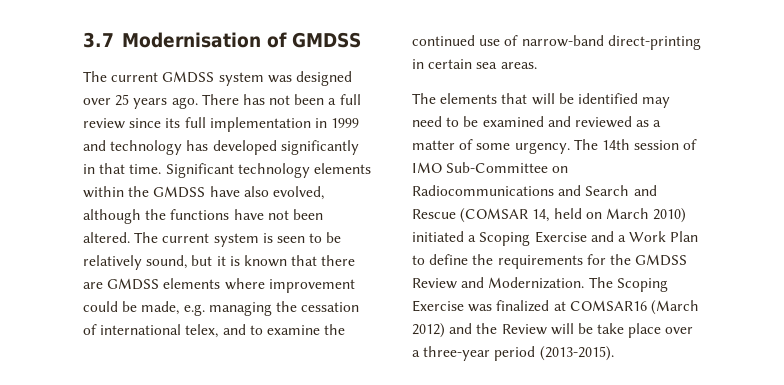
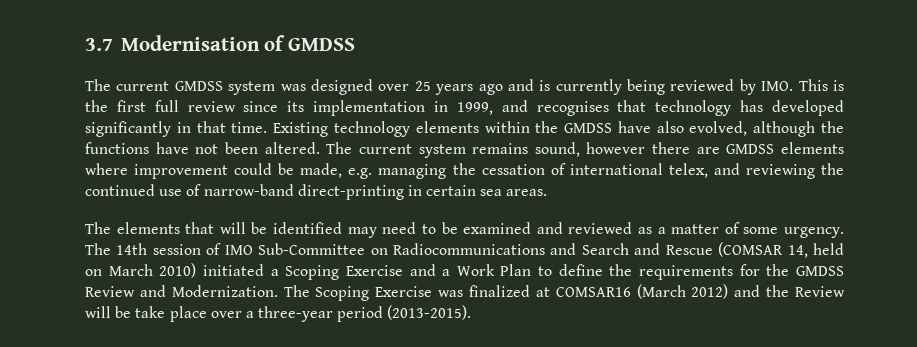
- The current GMDSS system was designed over 25 years ago. There has not been a full review since its full implementation in 1999 and technology has developed significantly in that time.
+ The current GMDSS system was designed over 25 years ago and is currently being reviewed by IMO. This is the first full review since its implementation in 1999, and recognises that technology has developed significantly in that time.
- Significant technology elements within the GMDSS have also evolved, although the functions have not been altered.
+ Existing technology elements within the GMDSS have also evolved, although the functions have not been altered.
- The current system is seen to be relatively sound, but it is known that there are GMDSS elements where improvement could be made, e.g. managing the cessation of international telex, and to examine the continued use of narrow-band direct-printing in certain sea areas.
+ The current system remains sound, however there are GMDSS elements where improvement could be made, e.g. managing the cessation of international telex, and reviewing the continued use of narrow-band direct-printing in certain sea areas.

